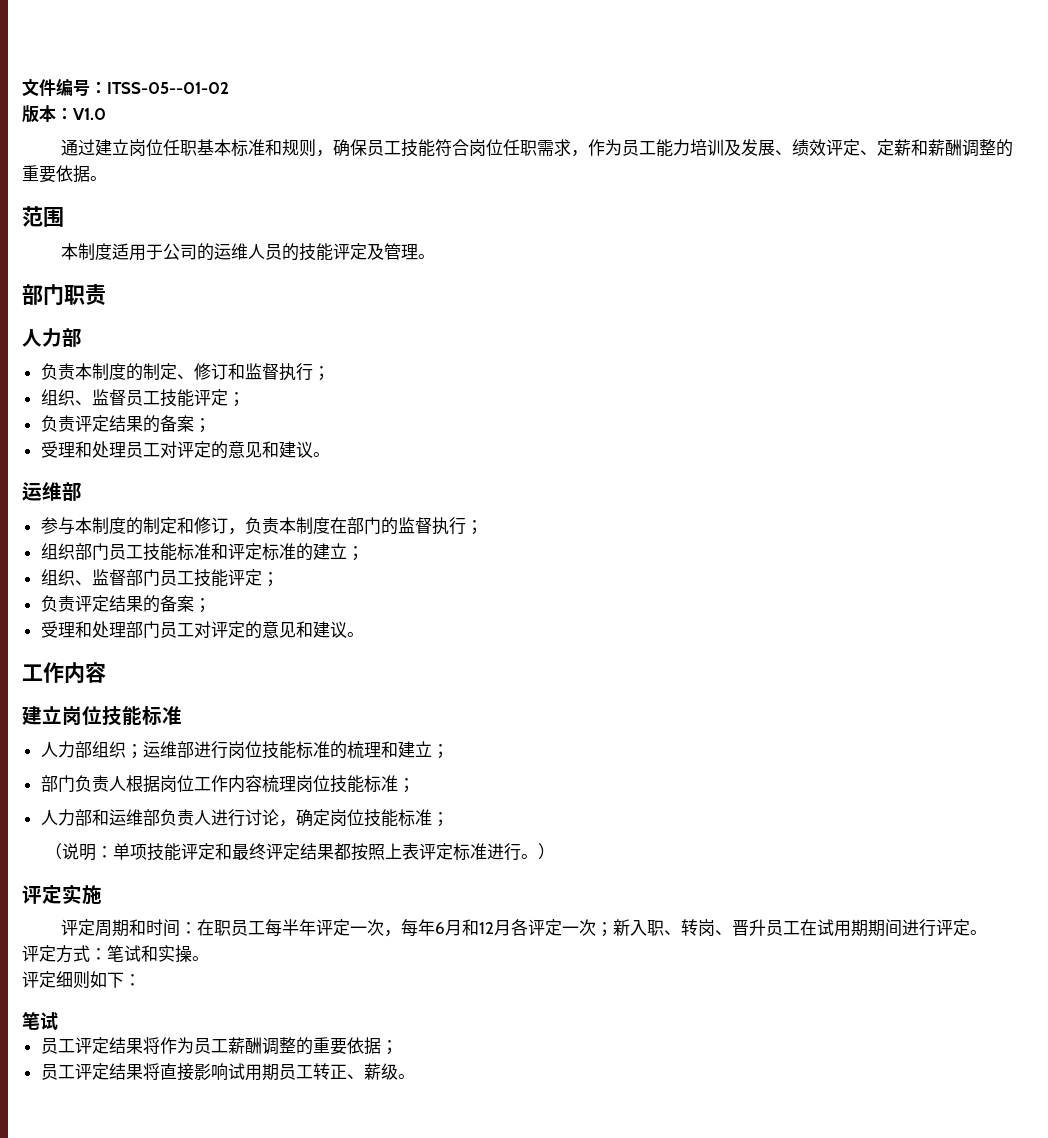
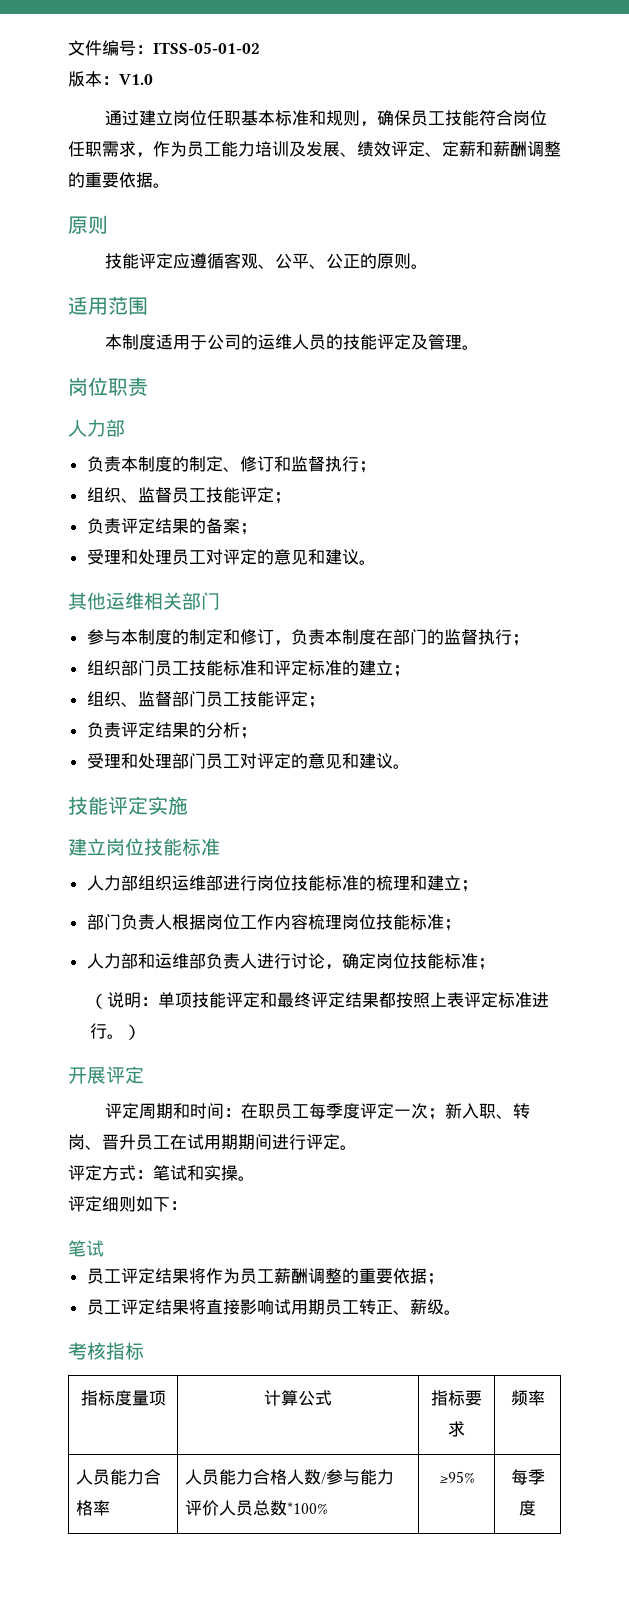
- 文件编号：ITSS-05--01-02
+ 文件编号：ITSS-05-01-02
  通过建立岗位任职基本标准和规则，确保员工技能符合岗位任职需求，作为员工能力培训及发展、绩效评定、定薪和薪酬调整的重要依据。
- 范围
+ 原则
+ 技能评定应遵循客观、公平、公正的原则。
+ 适用范围
- 部门职责
+ 岗位职责
  受理和处理员工对评定的意见和建议。
- 运维部
+ 其他运维相关部门
  组织、监督部门员工技能评定；
- 负责评定结果的备案；
+ 负责评定结果的分析；
  受理和处理部门员工对评定的意见和建议。
- 工作内容
+ 技能评定实施
- 人力部组织；运维部进行岗位技能标准的梳理和建立；
+ 人力部组织运维部进行岗位技能标准的梳理和建立；
- 评定实施
+ 开展评定
- 评定周期和时间：在职员工每半年评定一次，每年6月和12月各评定一次；新入职、转岗、晋升员工在试用期期间进行评定。
+ 评定周期和时间：在职员工每季度评定一次；新入职、转岗、晋升员工在试用期期间进行评定。
+ 考核指标
+ 指标度量项 | 计算公式 | 指标要求 | 频率
+ 人员能力合格率 | 人员能力合格人数/参与能力评价人员总数*100% | ≥95% | 每季度

